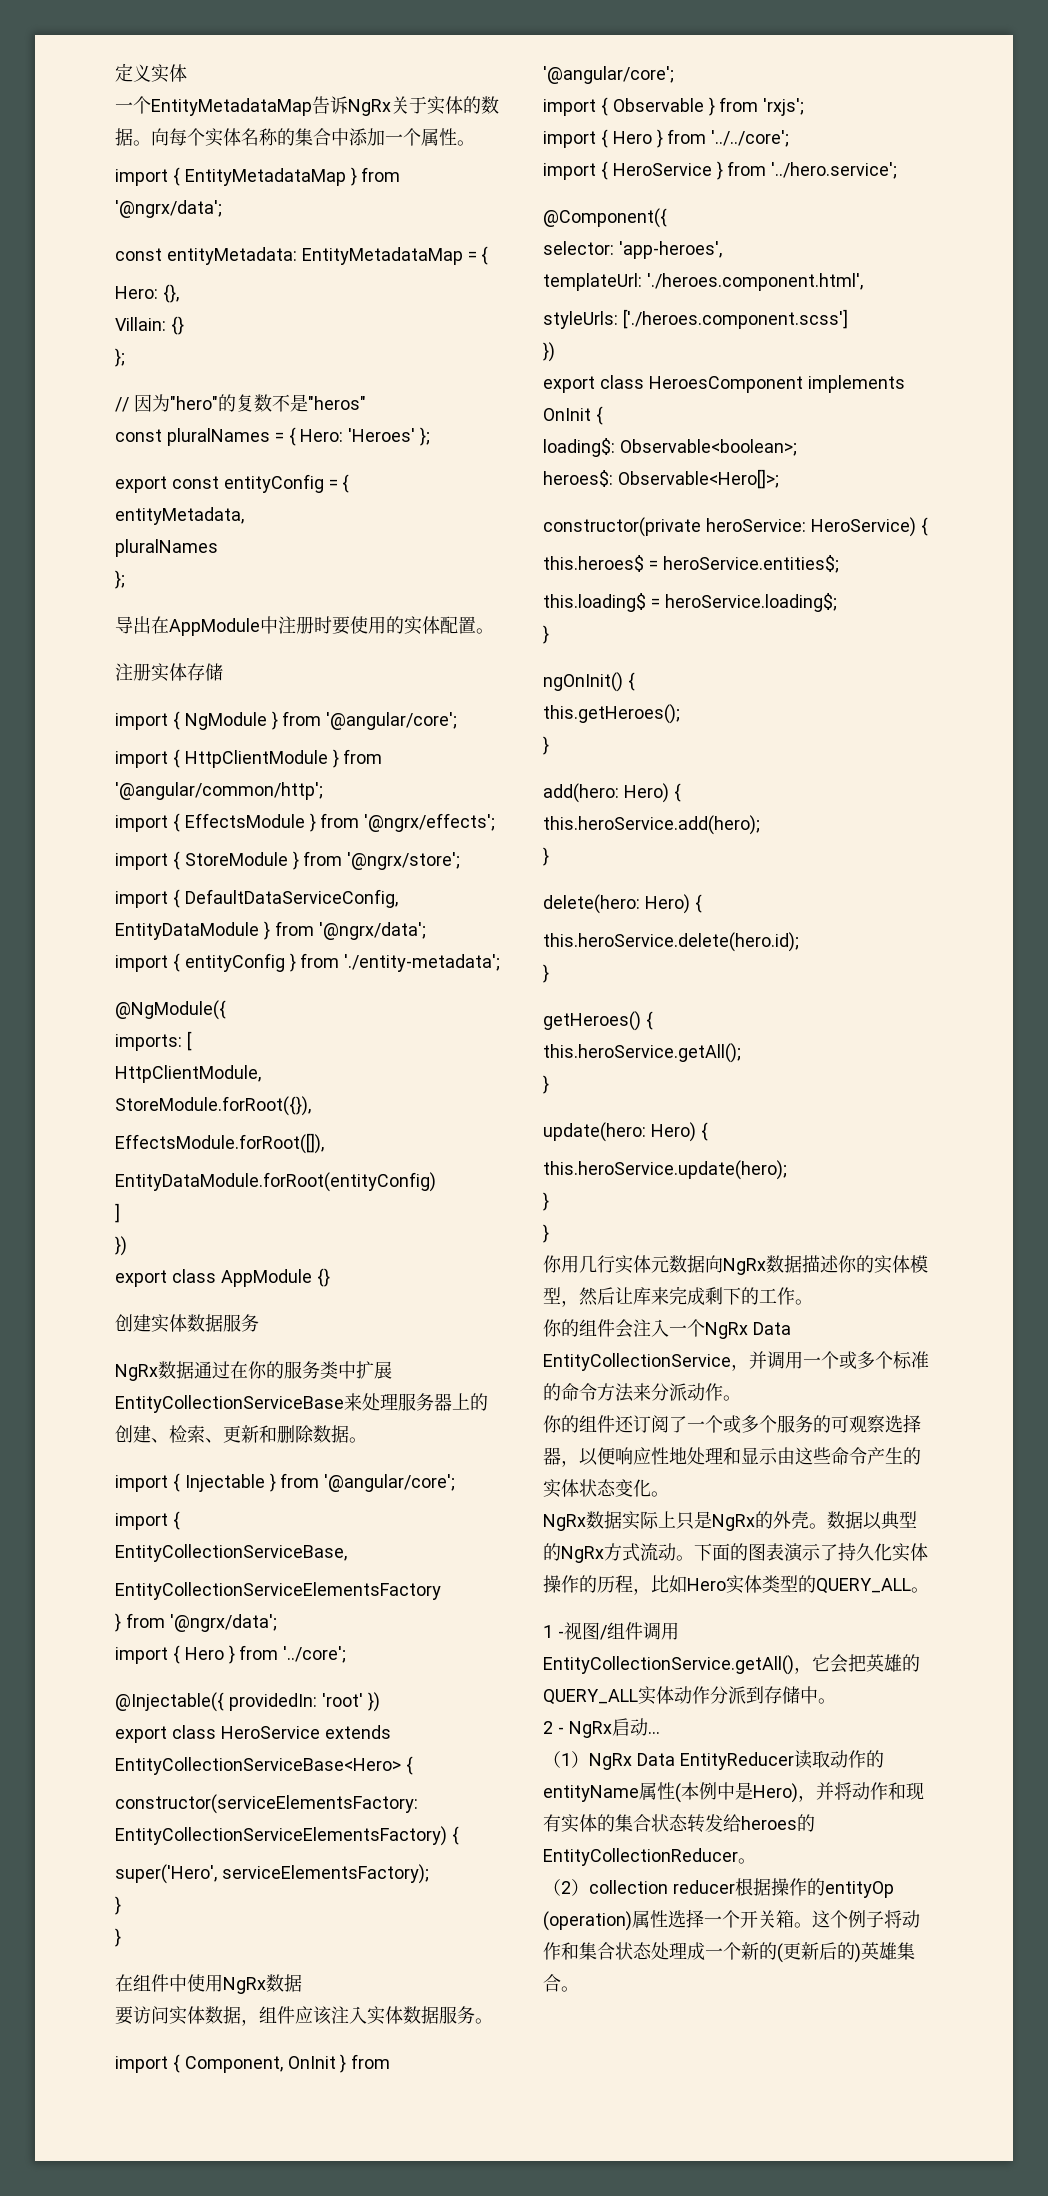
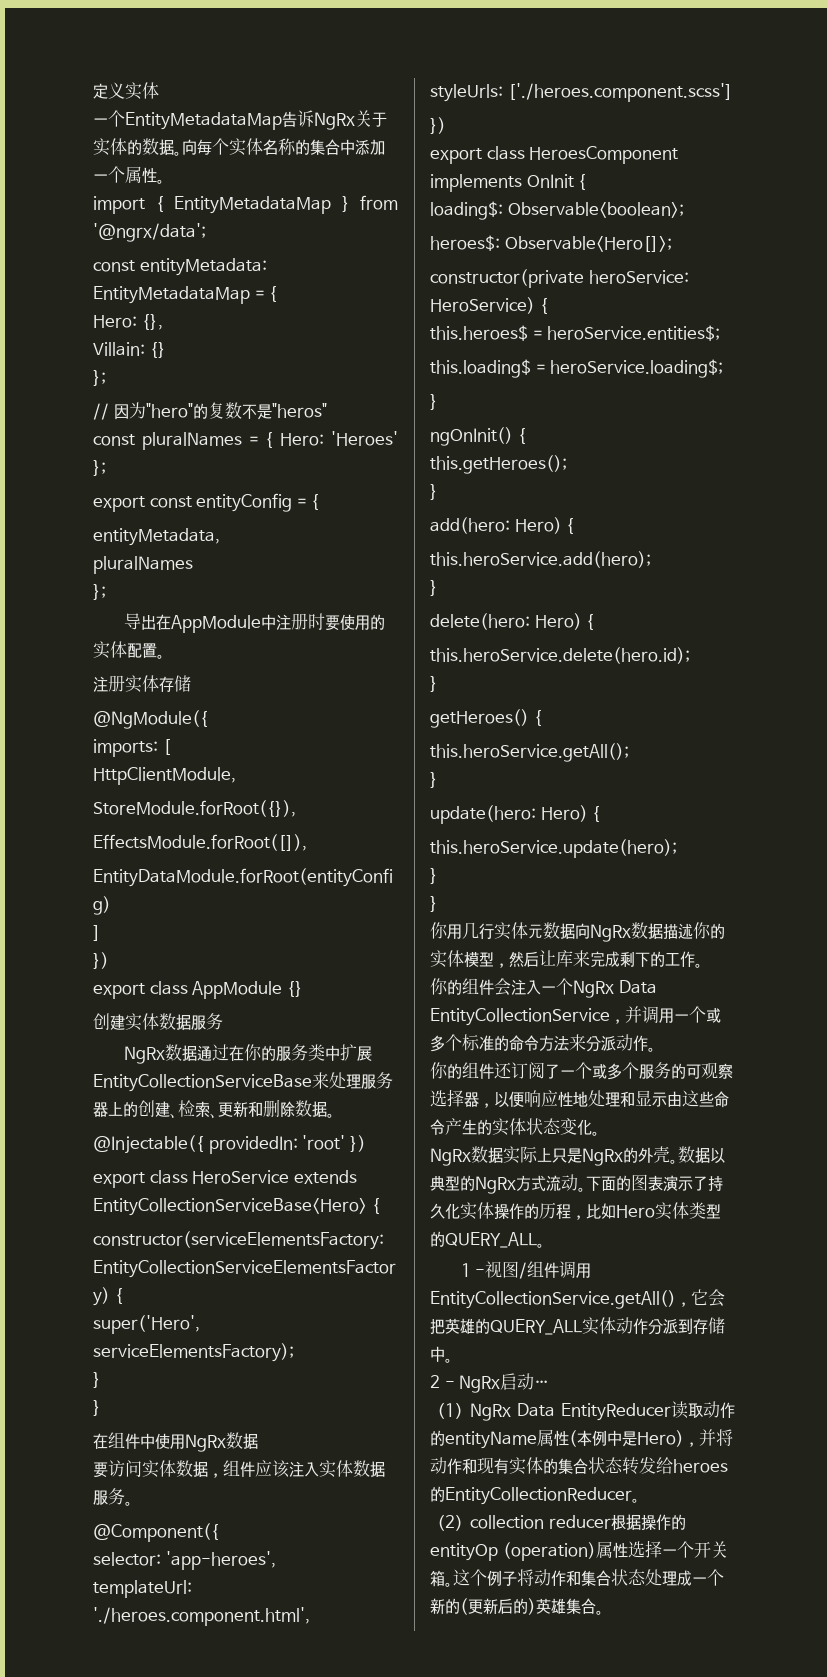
- import { NgModule } from '@angular/core';
- import { HttpClientModule } from '@angular/common/http';
- import { EffectsModule } from '@ngrx/effects';
- import { StoreModule } from '@ngrx/store';
- import { DefaultDataServiceConfig, EntityDataModule } from '@ngrx/data';
- import { entityConfig } from './entity-metadata';
- import { Injectable } from '@angular/core';
- import {
- EntityCollectionServiceBase,
- EntityCollectionServiceElementsFactory
- } from '@ngrx/data';
- import { Hero } from '../core';
- import { Component, OnInit } from '@angular/core';
- import { Observable } from 'rxjs';
- import { Hero } from '../../core';
- import { HeroService } from '../hero.service';

